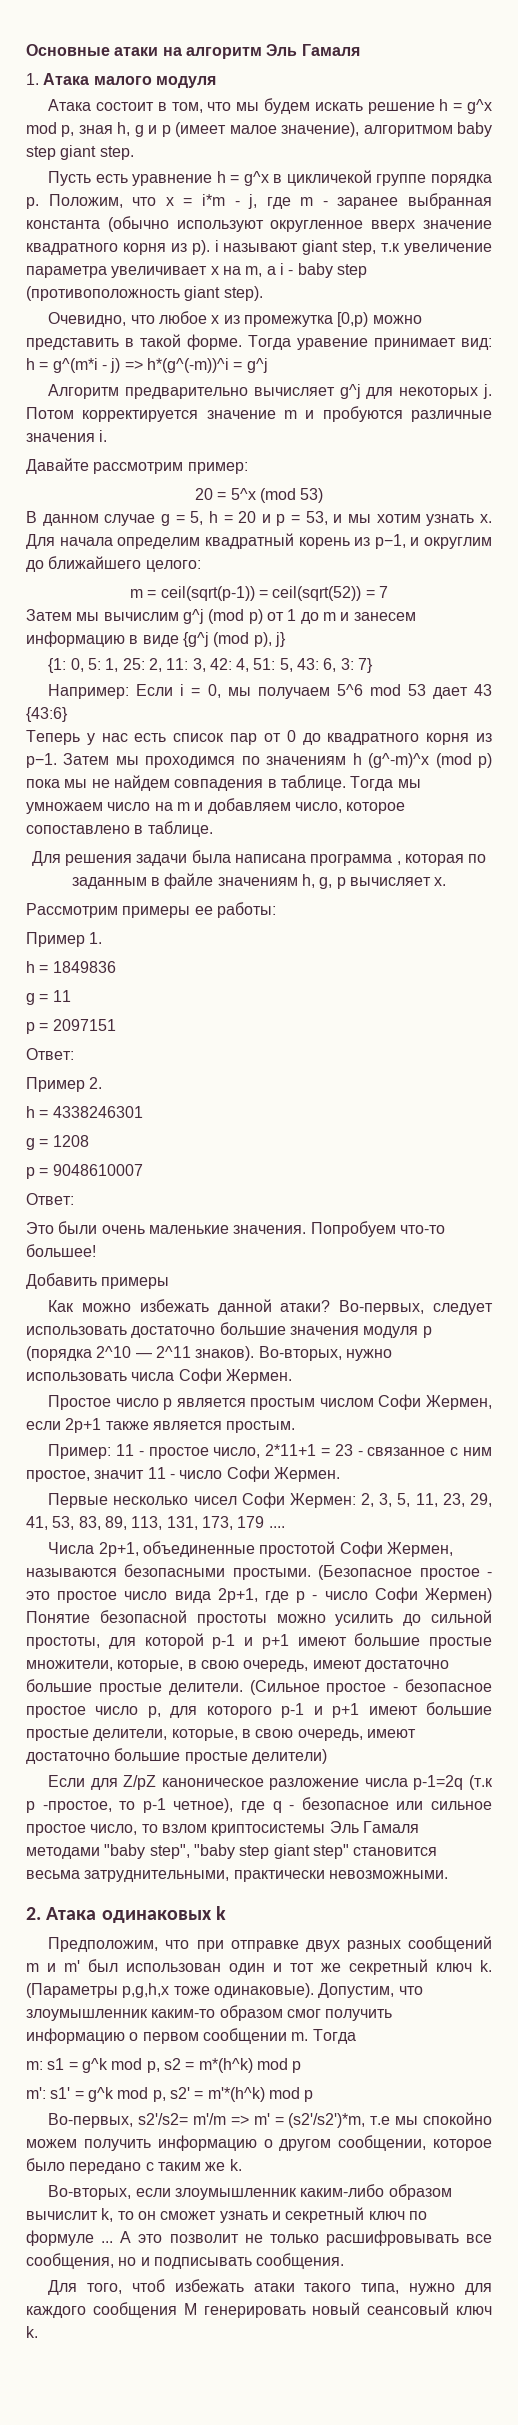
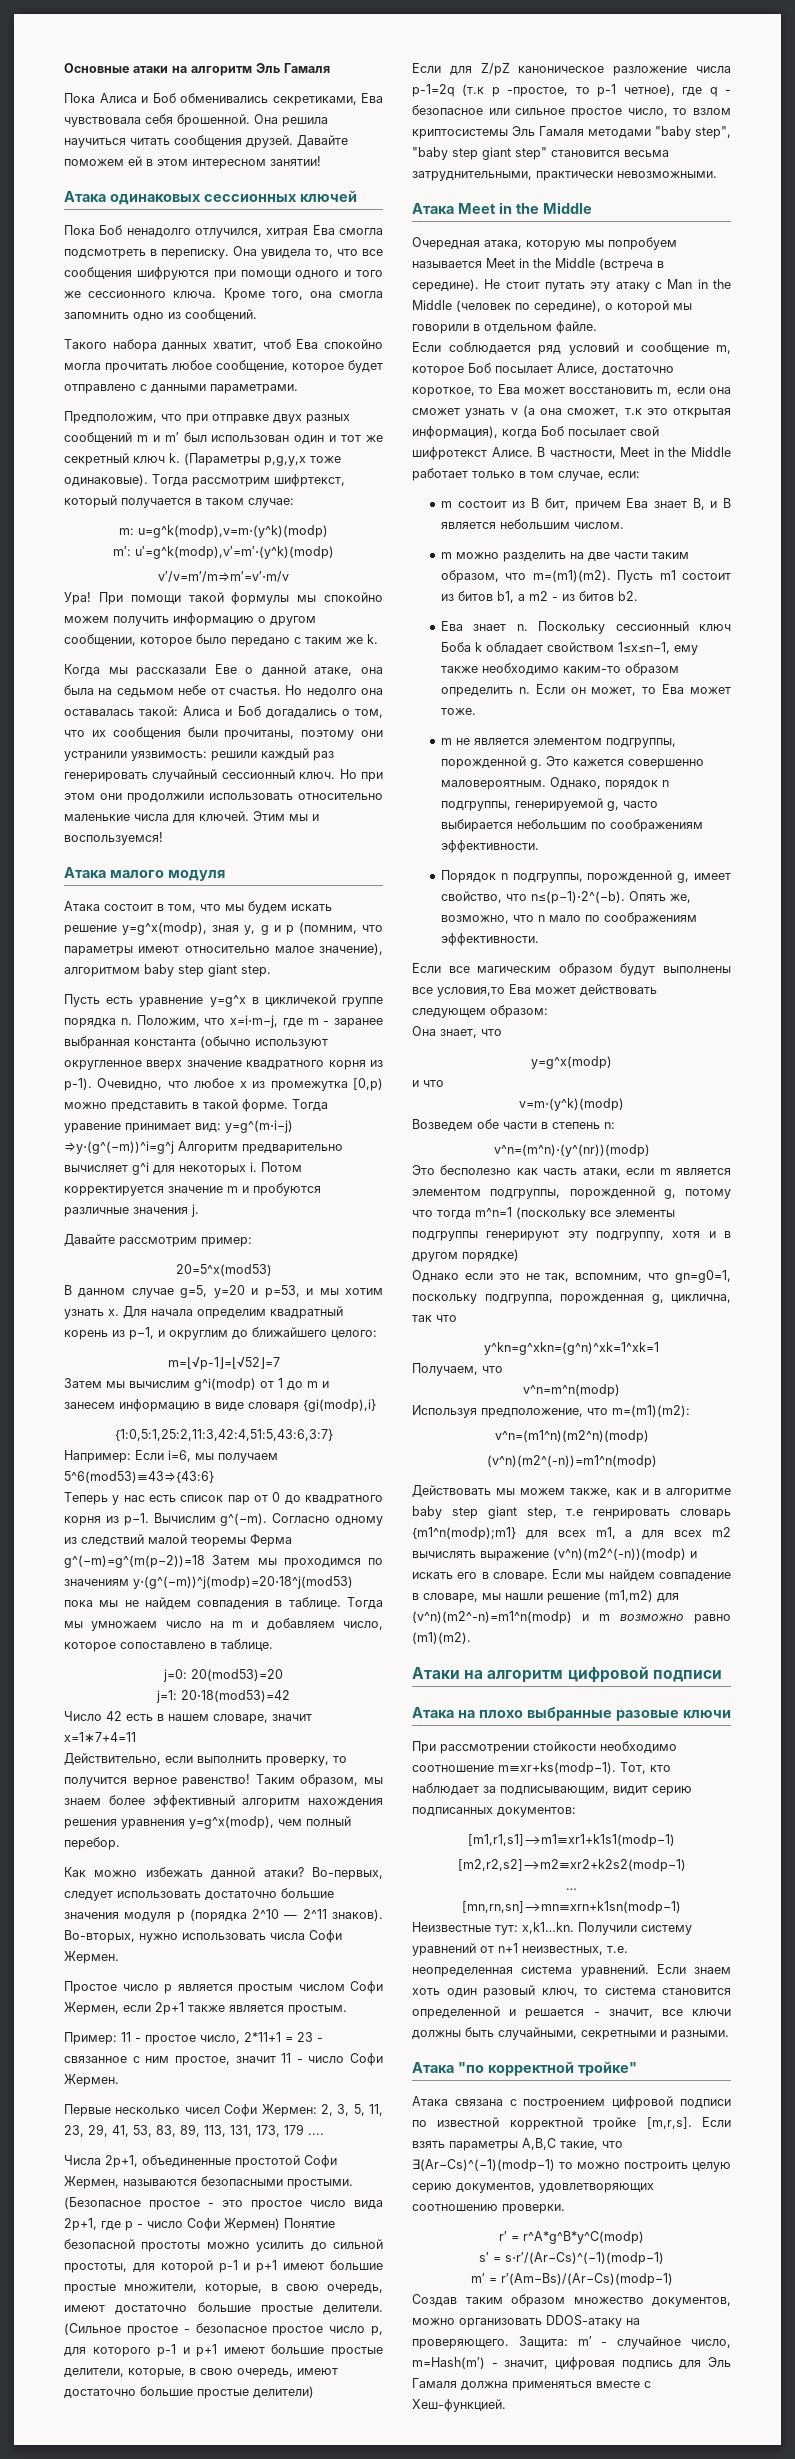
- 1. Атака малого модуля
+ Пока Алиса и Боб обменивались секретиками, Ева чувствовала себя брошенной. Она решила научиться читать сообщения друзей. Давайте поможем ей в этом интересном занятии!
+ Атака одинаковых сессионных ключей
+ Пока Боб ненадолго отлучился, хитрая Ева смогла подсмотреть в переписку. Она увидела то, что все сообщения шифруются при помощи одного и того же сессионного ключа. Кроме того, она смогла запомнить одно из сообщений.
+ Такого набора данных хватит, чтоб Ева спокойно могла прочитать любое сообщение, которое будет отправлено с данными параметрами.
+ Предположим, что при отправке двух разных сообщений m и m′ был использован один и тот же секретный ключ k. (Параметры p,g,y,x тоже одинаковые). Тогда рассмотрим шифртекст, который получается в таком случае:
+ m: u=g^k(modp),v=m⋅(y^k)(modp)
+ m′: u′=g^k(modp),v′=m′⋅(y^k)(modp)
+ v′/v=m′/m⇒m′=v′⋅m/v
+ Ура! При помощи такой формулы мы спокойно можем получить информацию о другом сообщении, которое было передано с таким же k.
+ Когда мы рассказали Еве о данной атаке, она была на седьмом небе от счастья. Но недолго она оставалась такой: Алиса и Боб догадались о том, что их сообщения были прочитаны, поэтому они устранили уязвимость: решили каждый раз генерировать случайный сессионный ключ. Но при этом они продолжили использовать относительно маленькие числа для ключей. Этим мы и воспользуемся!
+ Атака малого модуля
- Атака состоит в том, что мы будем искать решение h = g^x mod p, зная h, g и p (имеет малое значение), алгоритмом baby step giant step.
+ Атака состоит в том, что мы будем искать решение y=g^x(modp), зная y, g и p (помним, что параметры имеют относительно малое значение), алгоритмом baby step giant step.
- Пусть есть уравнение h = g^x в цикличекой группе порядка p. Положим, что x = i*m - j, где m - заранее выбранная константа (обычно используют округленное вверх значение квадратного корня из p). i называют giant step, т.к увеличение параметра увеличивает x на m, а i - baby step (противоположность giant step).
- Очевидно, что любое x из промежутка [0,p) можно представить в такой форме.
+ Пусть есть уравнение y=g^x в цикличекой группе порядка n. Положим, что x=i⋅m−j, где m - заранее выбранная константа (обычно используют округленное вверх значение квадратного корня из p-1). Очевидно, что любое x из промежутка [0,p) можно представить в такой форме.
- Тогда уравение принимает вид: h = g^(m*i - j) => h*(g^(-m))^i = g^j
- Алгоритм предварительно вычисляет g^j для некоторых j.
+ Тогда уравение принимает вид: y=g^(m⋅i−j) ⇒y⋅(g^(−m))^i=g^j Алгоритм предварительно вычисляет g^i для некоторых i.
- Потом корректируется значение m и пробуются различные значения i.
+ Потом корректируется значение m и пробуются различные значения j.
- 20 = 5^x (mod 53)
- В данном случае g = 5, h = 20 и p = 53, и мы хотим узнать x.
+ 20=5^x(mod53)
+ В данном случае g=5, y=20 и p=53, и мы хотим узнать x.
- m = ceil(sqrt(p-1)) = ceil(sqrt(52)) = 7
+ m=⌊√p-1⌋=⌊√52⌋=7
- Затем мы вычислим g^j (mod p) от 1 до m и занесем информацию в виде {g^j (mod p), j}
- {1: 0, 5: 1, 25: 2, 11: 3, 42: 4, 51: 5, 43: 6, 3: 7}
- Например: Если i = 0, мы получаем 5^6 mod 53 дает 43 {43:6}
+ Затем мы вычислим g^i(modp) от 1 до m и занесем информацию в виде словаря {gi(modp),i}
+ {1:0,5:1,25:2,11:3,42:4,51:5,43:6,3:7}
+ Например: Если i=6, мы получаем 5^6(mod53)≡43⇒{43:6}
- Затем мы проходимся по значениям h (g^-m)^x (mod p) пока мы не найдем совпадения в таблице.
+ Вычислим g^(−m). Согласно одному из следствий малой теоремы Ферма g^(−m)=g^(m(p−2))=18 Затем мы проходимся по значениям y⋅(g^(−m))^j(modp)=20⋅18^j(mod53) пока мы не найдем совпадения в таблице.
- Для решения задачи была написана программа , которая по заданным в файле значениям h, g, p вычисляет x.
- Рассмотрим примеры ее работы:
- Пример 1.
- h = 1849836
- g = 11
- p = 2097151
- Ответ:
- Пример 2.
- h = 4338246301
- g = 1208
- p = 9048610007
- Ответ:
- Это были очень маленькие значения. Попробуем что-то большее!
- Добавить примеры
+ j=0: 20(mod53)=20
+ j=1: 20⋅18(mod53)=42
+ Число 42 есть в нашем словаре, значит x=1∗7+4=11
+ Действительно, если выполнить проверку, то получится верное равенство! Таким образом, мы знаем более эффективный алгоритм нахождения решения уравнения y=g^x(modp), чем полный перебор.
- 2. Атака одинаковых k
- Предположим, что при отправке двух разных сообщений m и m' был использован один и тот же секретный ключ k. (Параметры p,g,h,x тоже одинаковые). Допустим, что злоумышленник каким-то образом смог получить информацию о первом сообщении m. Тогда
- m: s1 = g^k mod p, s2 = m*(h^k) mod p
- m': s1' = g^k mod p, s2' = m'*(h^k) mod p
- Во-первых, s2'/s2= m'/m => m' = (s2'/s2')*m, т.е мы спокойно можем получить информацию о другом сообщении, которое было передано с таким же k.
- Во-вторых, если злоумышленник каким-либо образом вычислит k, то он сможет узнать и секретный ключ по формуле ... А это позволит не только расшифровывать все сообщения, но и подписывать сообщения.
- Для того, чтоб избежать атаки такого типа, нужно для каждого сообщения M генерировать новый сеансовый ключ k.
+ Атака Meet in the Middle
+ Очередная атака, которую мы попробуем называется Meet in the Middle (встреча в середине). Не стоит путать эту атаку с Man in the Middle (человек по середине), о которой мы говорили в отдельном файле.
+ Если соблюдается ряд условий и сообщение m, которое Боб посылает Алисе, достаточно короткое, то Ева может восстановить m, если она сможет узнать v (а она сможет, т.к это открытая информация), когда Боб посылает свой шифротекст Алисе. В частности, Meet in the Middle работает только в том случае, если:
+ m состоит из B бит, причем Ева знает B, и B является небольшим числом.
+ m можно разделить на две части таким образом, что m=(m1)(m2). Пусть m1 состоит из битов b1, а m2 - из битов b2.
+ Ева знает n. Поскольку сессионный ключ Боба k обладает свойством 1≤x≤n−1, ему также необходимо каким-то образом определить n. Если он может, то Ева может тоже.
+ m не является элементом подгруппы, порожденной g. Это кажется совершенно маловероятным. Однако, порядок n подгруппы, генерируемой g, часто выбирается небольшим по соображениям эффективности.
+ Порядок n подгруппы, порожденной g, имеет свойство, что n≤(p−1)⋅2^(−b). Опять же, возможно, что n мало по соображениям эффективности.
+ Если все магическим образом будут выполнены все условия,то Ева может действовать следующем образом:
+ Она знает, что
+ y=g^x(modp)
+ и что
+ v=m⋅(y^k)(modp)
+ Возведем обе части в степень n:
+ v^n=(m^n)⋅(y^(nr))(modp)
+ Это бесполезно как часть атаки, если m является элементом подгруппы, порожденной g, потому что тогда m^n=1 (поскольку все элементы подгруппы генерируют эту подгруппу, хотя и в другом порядке)
+ Однако если это не так, вспомним, что gn=g0=1, поскольку подгруппа, порожденная g, циклична, так что
+ y^kn=g^xkn=(g^n)^xk=1^xk=1
+ Получаем, что
+ v^n=m^n(modp)
+ Используя предположение, что m=(m1)(m2):
+ v^n=(m1^n)(m2^n)(modp)
+ (v^n)(m2^(-n))=m1^n(modp)
+ Действовать мы можем также, как и в алгоритме baby step giant step, т.е генрировать словарь {m1^n(modp);m1} для всех m1, а для всех m2 вычислять выражение (v^n)(m2^(-n))(modp) и искать его в словаре. Если мы найдем совпадение в словаре, мы нашли решение (m1,m2) для (v^n)(m2^-n)=m1^n(modp) и m возможно равно (m1)(m2).
+ Атаки на алгоритм цифровой подписи
+ Атака на плохо выбранные разовые ключи
+ При рассмотрении стойкости необходимо соотношение m≡xr+ks(modp−1). Тот, кто наблюдает за подписывающим, видит серию подписанных документов:
+ [m1,r1,s1]⟶m1≡xr1+k1s1(modp−1)
+ [m2,r2,s2]⟶m2≡xr2+k2s2(modp−1)
+ …
+ [mn,rn,sn]⟶mn≡xrn+k1sn(modp−1)
+ Неизвестные тут: x,k1…kn. Получили систему уравнений от n+1 неизвестных, т.е. неопределенная система уравнений. Если знаем хоть один разовый ключ, то система становится определенной и решается - значит, все ключи должны быть случайными, секретными и разными.
+ Атака "по корректной тройке"
+ Атака связана с построением цифровой подписи по известной корректной тройке [m,r,s]. Если взять параметры A,B,C такие, что ∃(Ar−Cs)^(−1)(modp−1) то можно построить целую серию документов, удовлетворяющих соотношению проверки.
+ r′ = r^A*g^B*y^C(modp)
+ s′ = s⋅r′/(Ar−Cs)^(−1)(modp−1)
+ m′ = r′(Am−Bs)/(Ar−Cs)(modp−1)
+ Создав таким образом множество документов, можно организовать DDOS-атаку на проверяющего. Защита: m′ - случайное число, m=Hash(m′) - значит, цифровая подпись для Эль Гамаля должна применяться вместе с Хеш-функцией.

